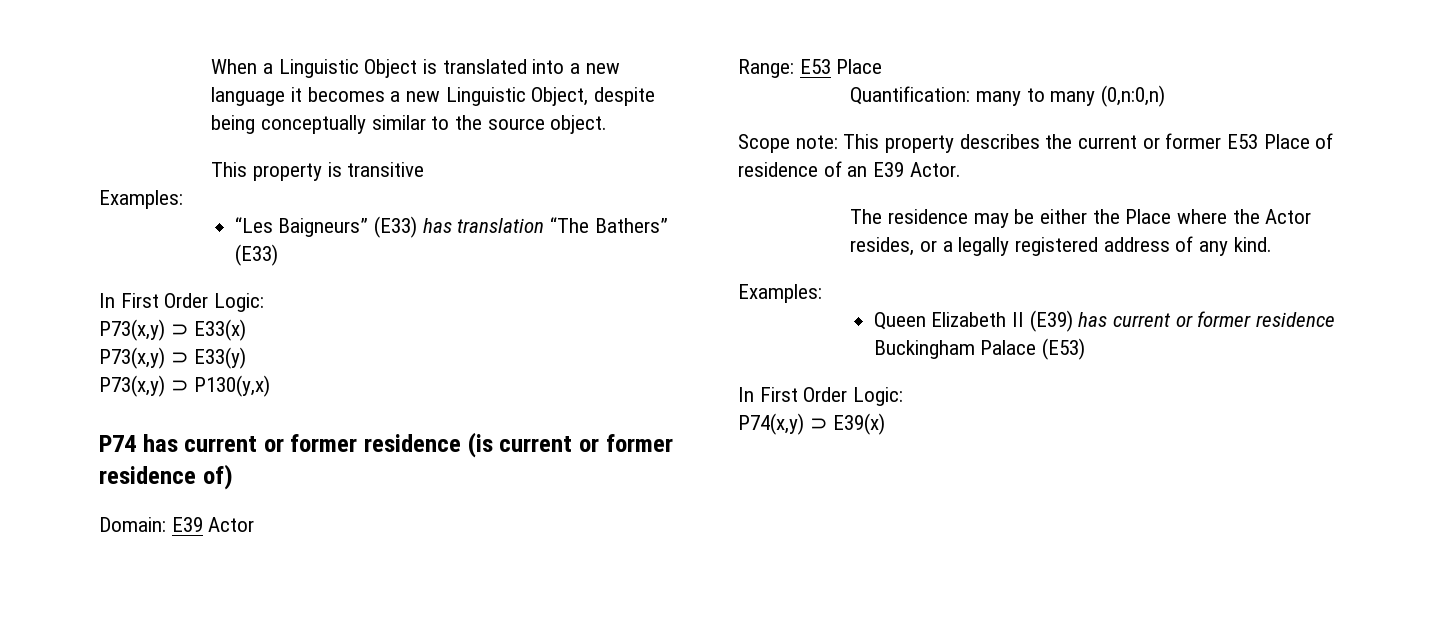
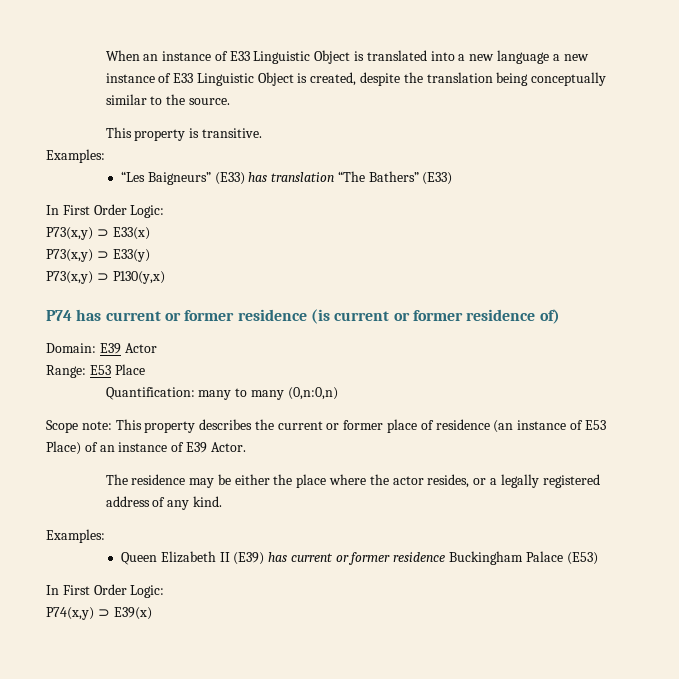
- When a Linguistic Object is translated into a new language it becomes a new Linguistic Object, despite being conceptually similar to the source object.
+ When an instance of E33 Linguistic Object is translated into a new language a new instance of E33 Linguistic Object is created, despite the translation being conceptually similar to the source.
- This property is transitive
+ This property is transitive.
- Scope note: This property describes the current or former E53 Place of residence of an E39 Actor.
+ Scope note: This property describes the current or former place of residence (an instance of E53 Place) of an instance of E39 Actor.
- The residence may be either the Place where the Actor resides, or a legally registered address of any kind.
+ The residence may be either the place where the actor resides, or a legally registered address of any kind.

